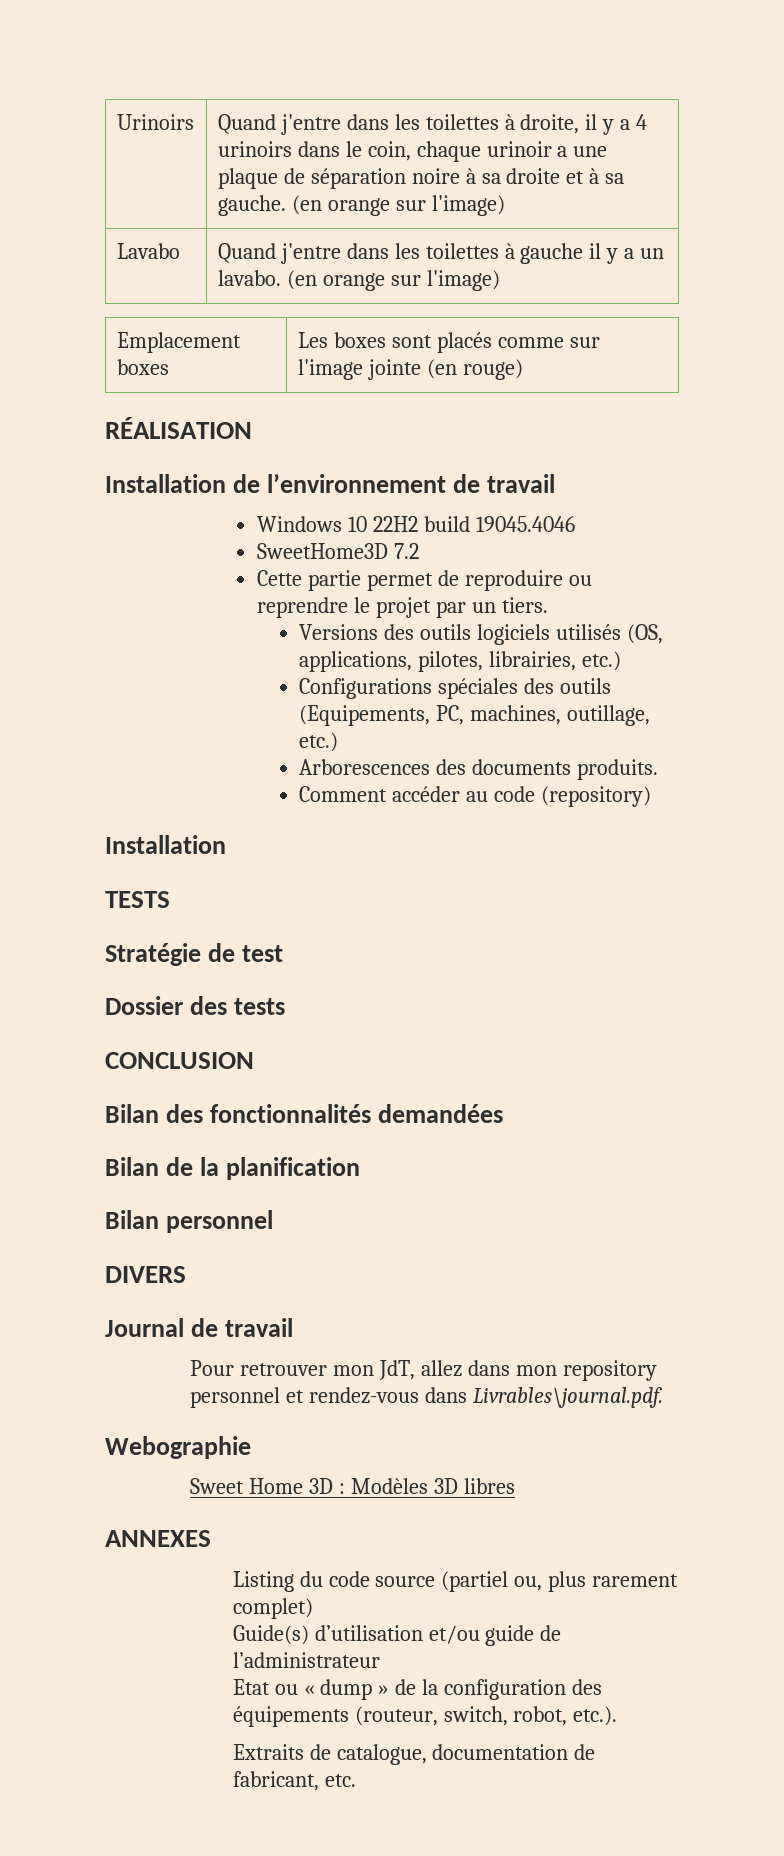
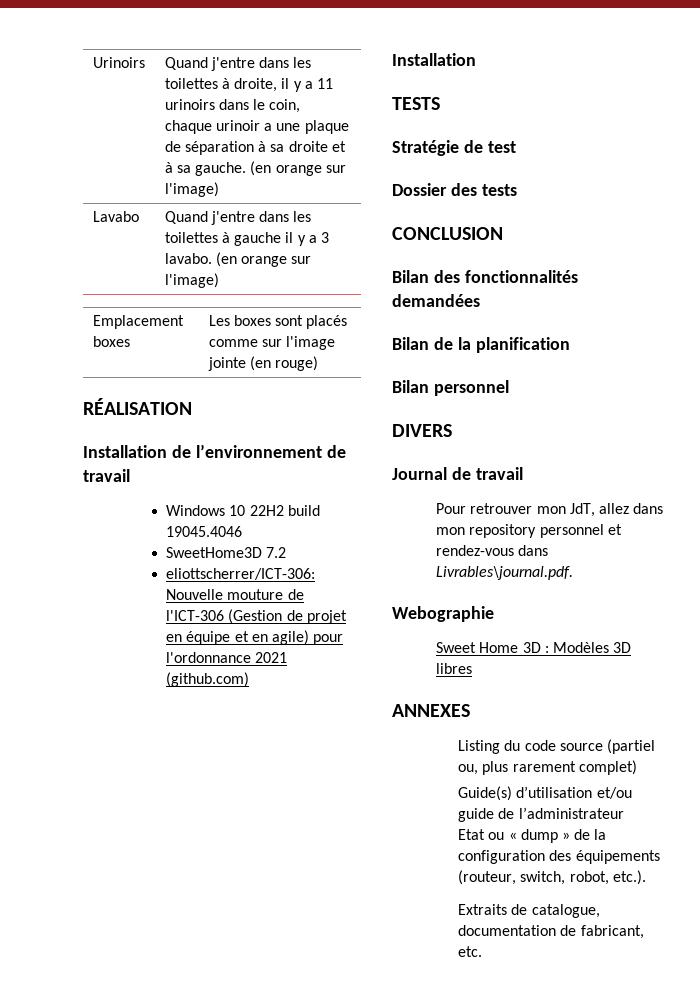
- Urinoirs | Quand j'entre dans les toilettes à droite, il y a 4 urinoirs dans le coin, chaque urinoir a une plaque de séparation noire à sa droite et à sa gauche. (en orange sur l'image)
+ Urinoirs | Quand j'entre dans les toilettes à droite, il y a 11 urinoirs dans le coin, chaque urinoir a une plaque de séparation à sa droite et à sa gauche. (en orange sur l'image)
- Lavabo | Quand j'entre dans les toilettes à gauche il y a un lavabo. (en orange sur l'image)
+ Lavabo | Quand j'entre dans les toilettes à gauche il y a 3 lavabo. (en orange sur l'image)
- Cette partie permet de reproduire ou reprendre le projet par un tiers.
- Versions des outils logiciels utilisés (OS, applications, pilotes, librairies, etc.)
- Configurations spéciales des outils (Equipements, PC, machines, outillage, etc.)
- Arborescences des documents produits.
- Comment accéder au code (repository)
+ eliottscherrer/ICT-306: Nouvelle mouture de l'ICT-306 (Gestion de projet en équipe et en agile) pour l'ordonnance 2021 (github.com)

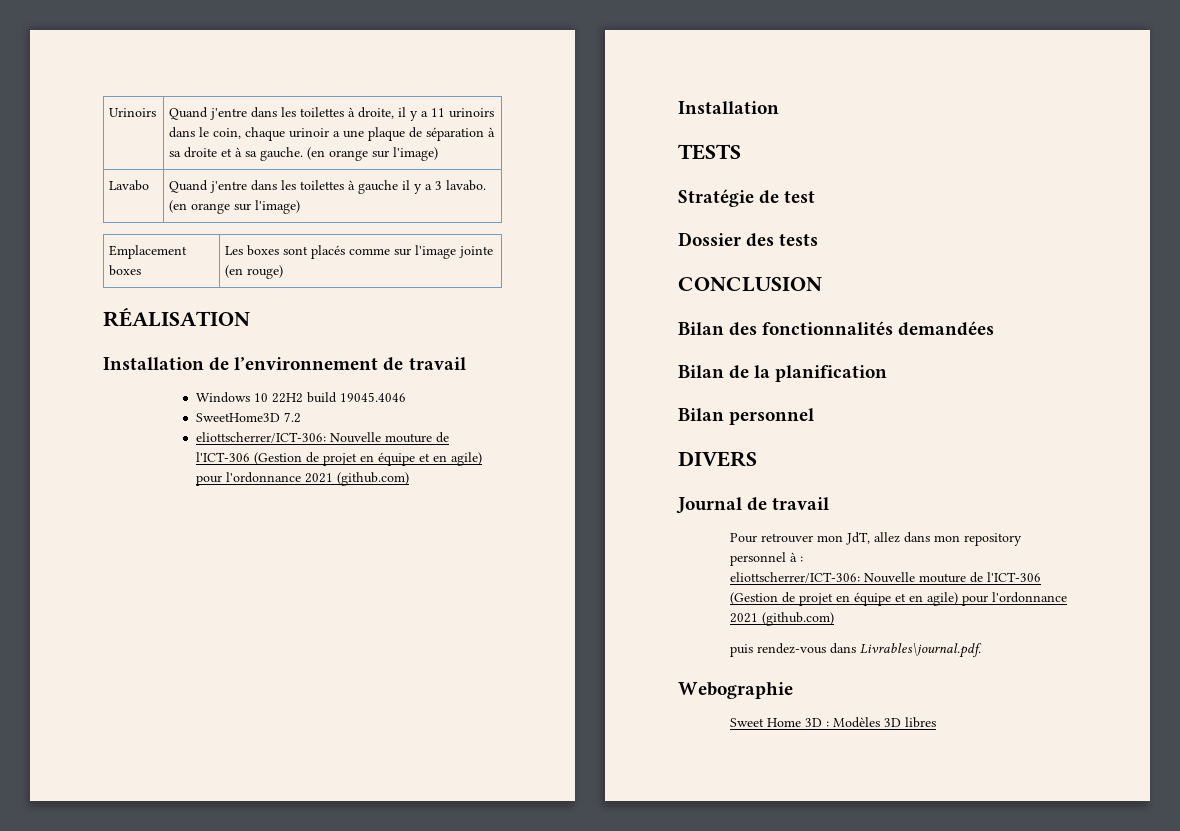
- Pour retrouver mon JdT, allez dans mon repository personnel et rendez-vous dans Livrables\journal.pdf.
+ Pour retrouver mon JdT, allez dans mon repository personnel à :
+ eliottscherrer/ICT-306: Nouvelle mouture de l'ICT-306 (Gestion de projet en équipe et en agile) pour l'ordonnance 2021 (github.com)
+ puis rendez-vous dans Livrables\journal.pdf.
- ANNEXES
- Listing du code source (partiel ou, plus rarement complet)
- Guide(s) d’utilisation et/ou guide de l’administrateur
- Etat ou « dump » de la configuration des équipements (routeur, switch, robot, etc.).
- Extraits de catalogue, documentation de fabricant, etc.

